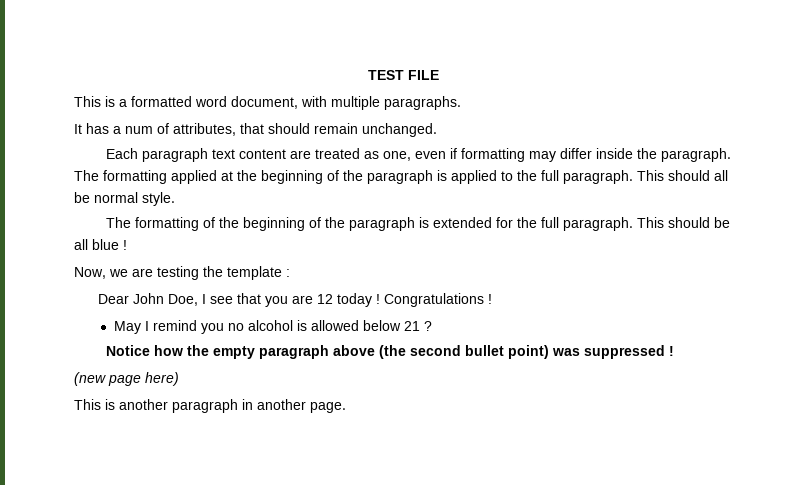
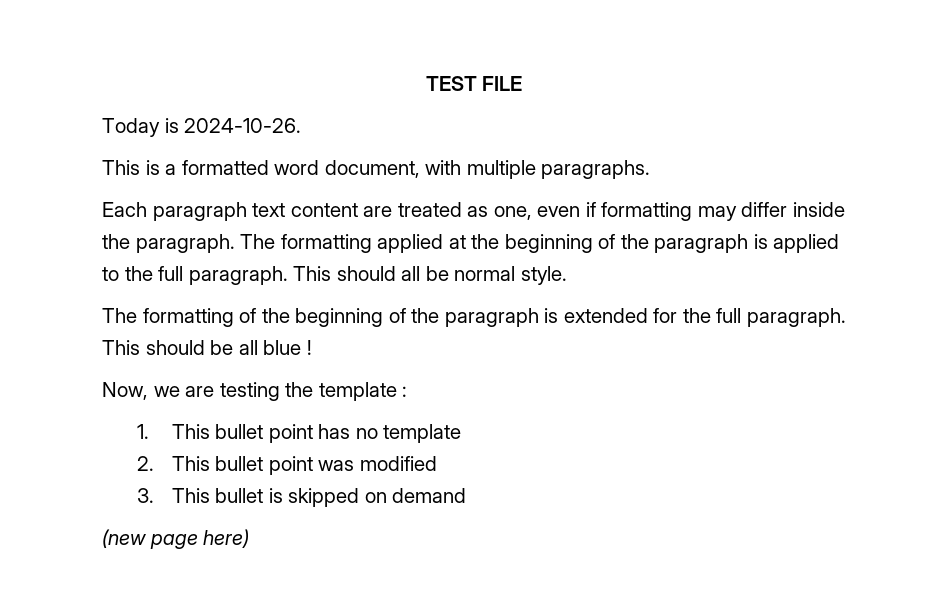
+ Today is 2024-10-26.
- It has a num of attributes, that should remain unchanged.
- Dear John Doe, I see that you are 12 today ! Congratulations !
- May I remind you no alcohol is allowed below 21 ?
- Notice how the empty paragraph above (the second bullet point) was suppressed !
+ 1. This bullet point has no template
+ 2. This bullet point was modified
+ 3. This bullet is skipped on demand
  (new page here)
- This is another paragraph in another page.

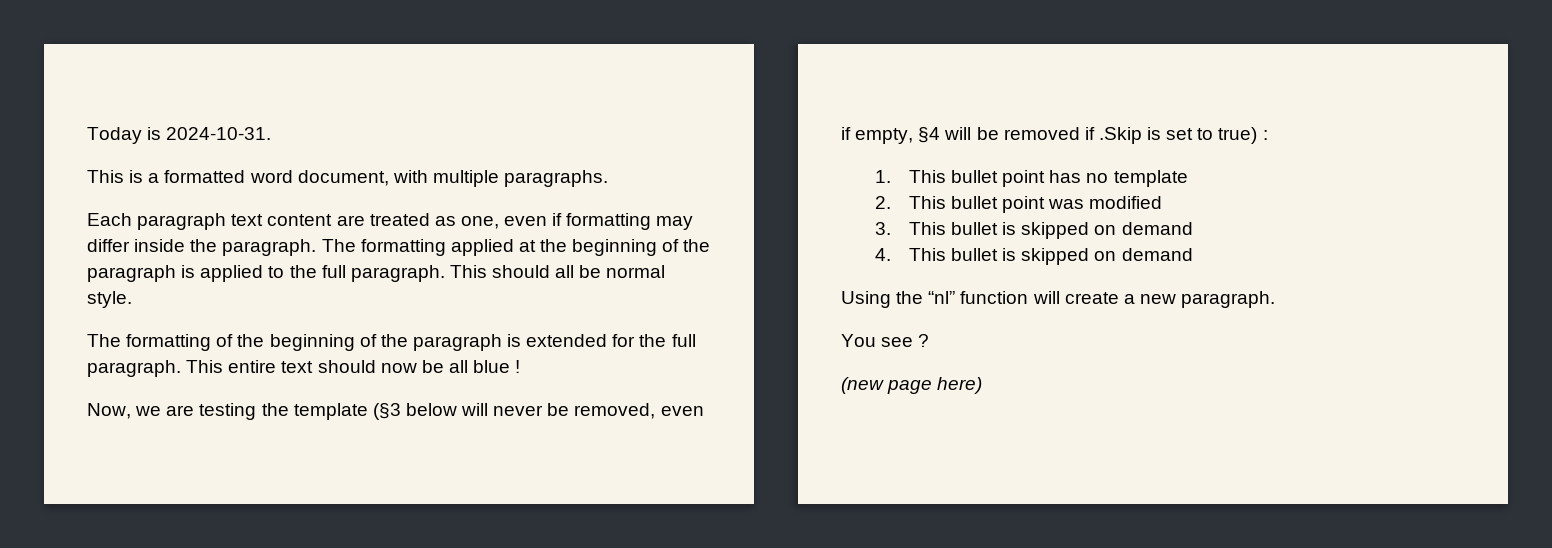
- TEST FILE
- Today is 2024-10-26.
+ Today is 2024-10-31.
- This should be all blue !
+ This entire text should now be all blue !
- Now, we are testing the template :
+ Now, we are testing the template (§3 below will never be removed, even if empty, §4 will be removed if .Skip is set to true) :
+ 4. This bullet is skipped on demand
+ Using the “nl” function will create a new paragraph.
+ You see ?

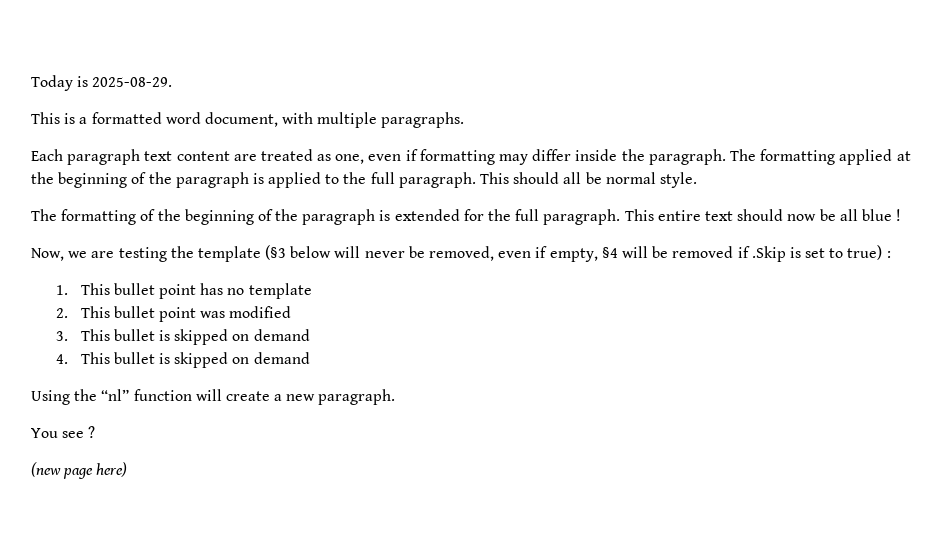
- Today is 2024-10-31.
+ Today is 2025-08-29.

